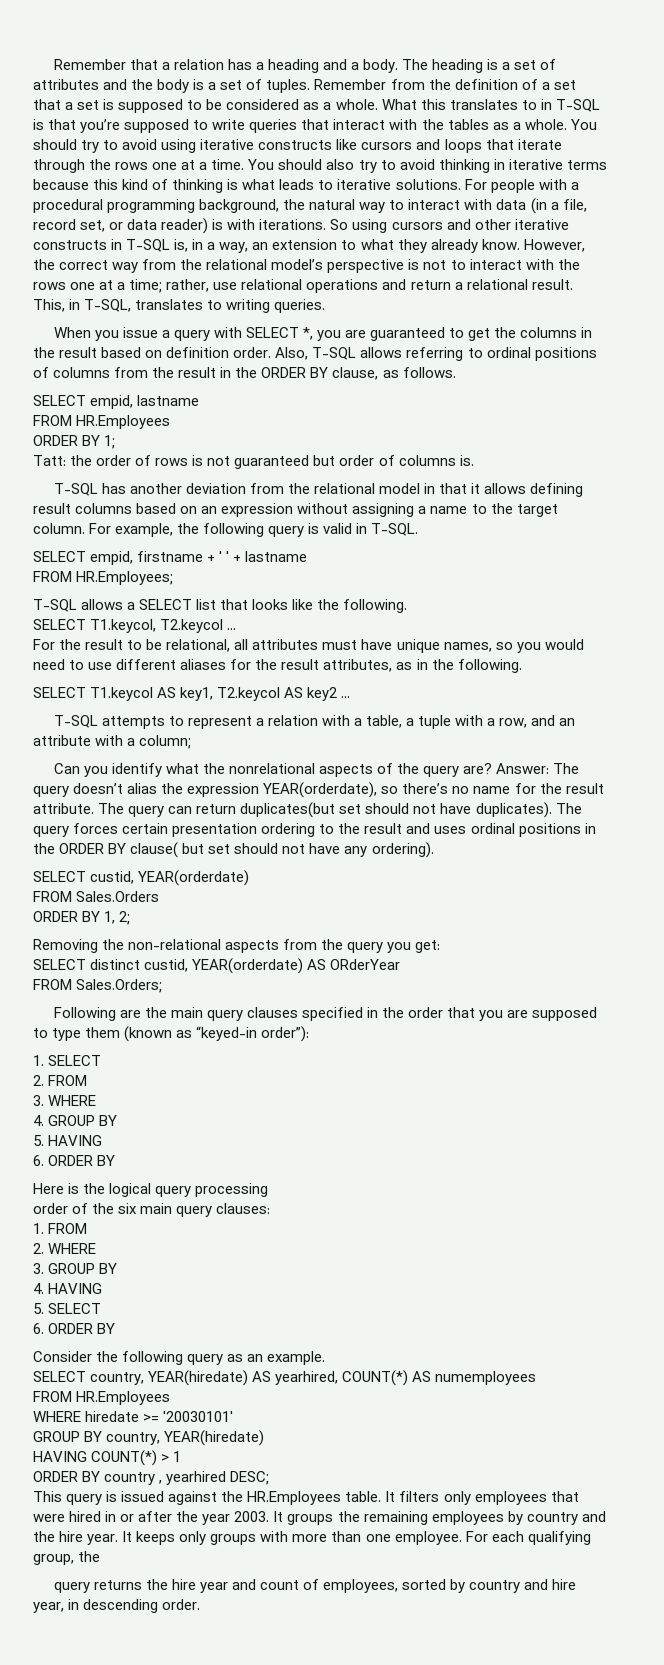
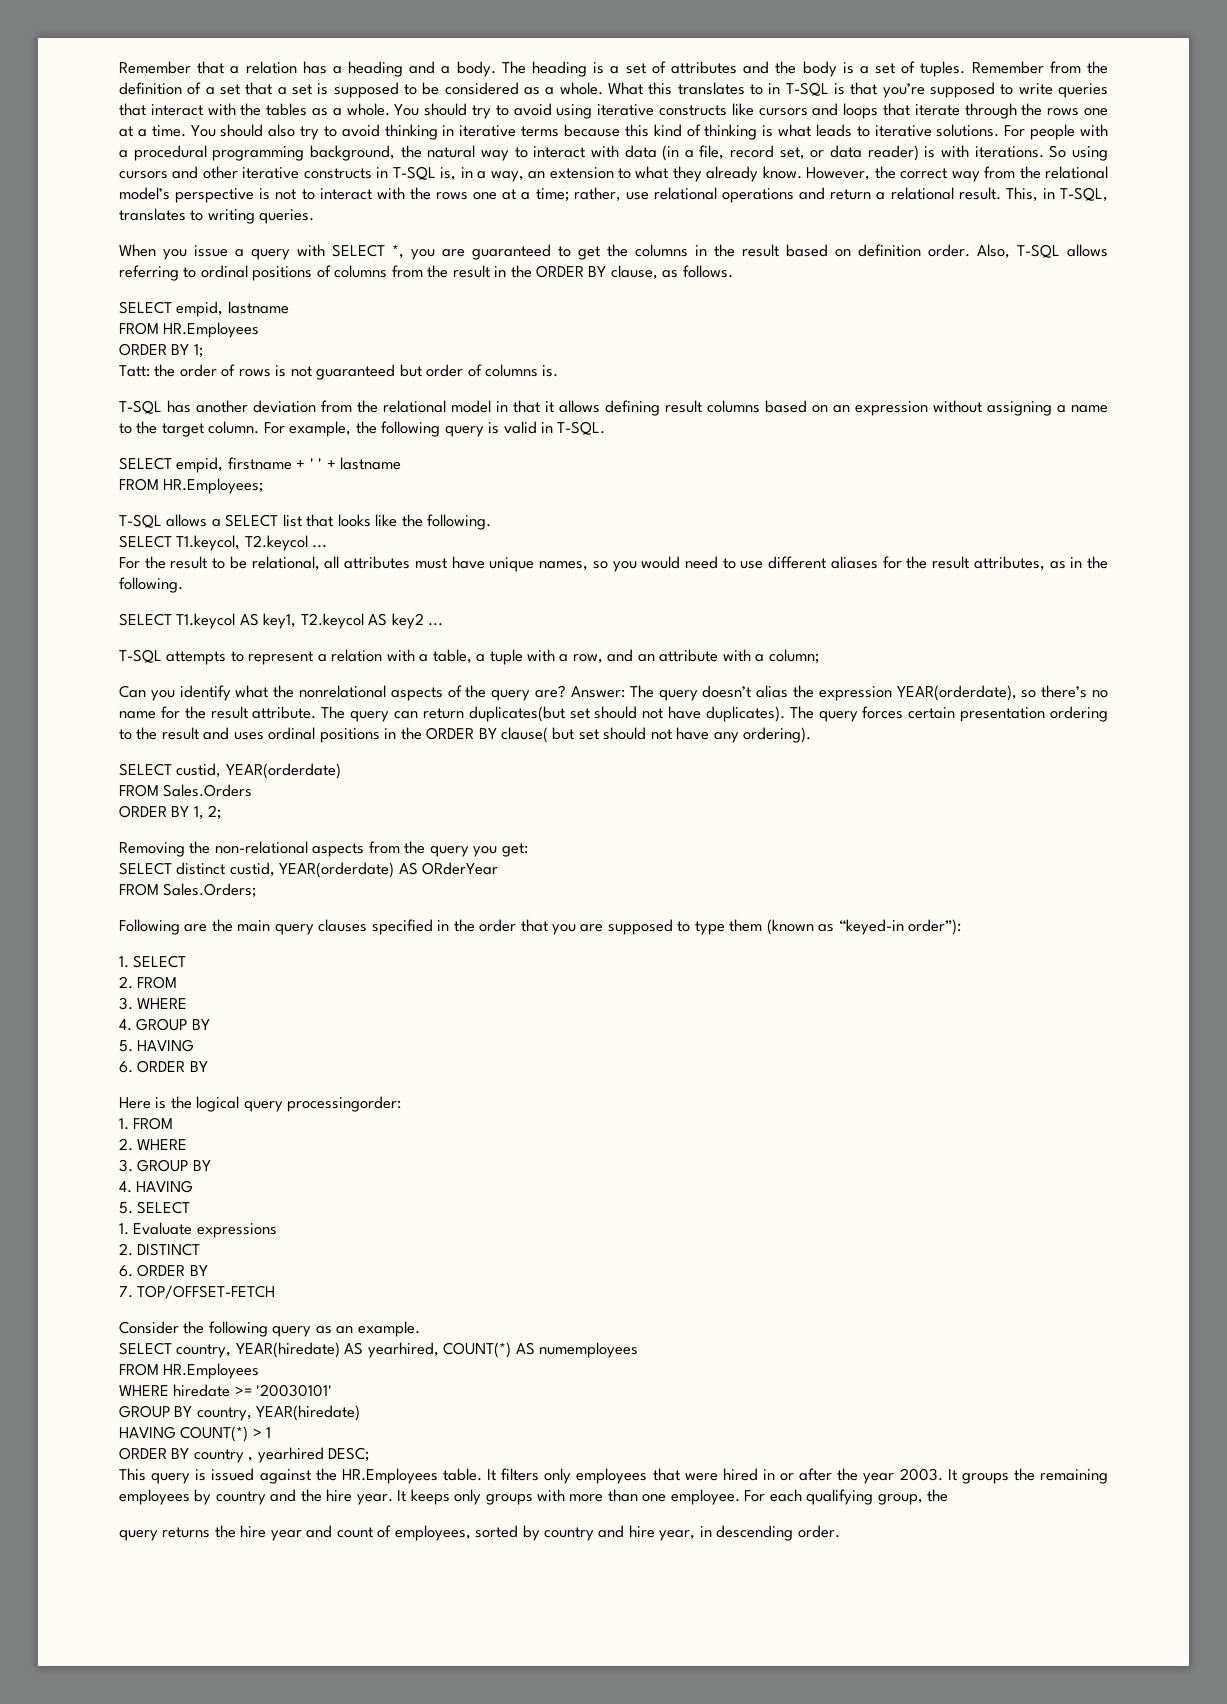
- Here is the logical query processing
- order of the six main query clauses:
+ Here is the logical query processingorder:
  5. SELECT
+ 1. Evaluate expressions
+ 2. DISTINCT
  6. ORDER BY
+ 7. TOP/OFFSET-FETCH

